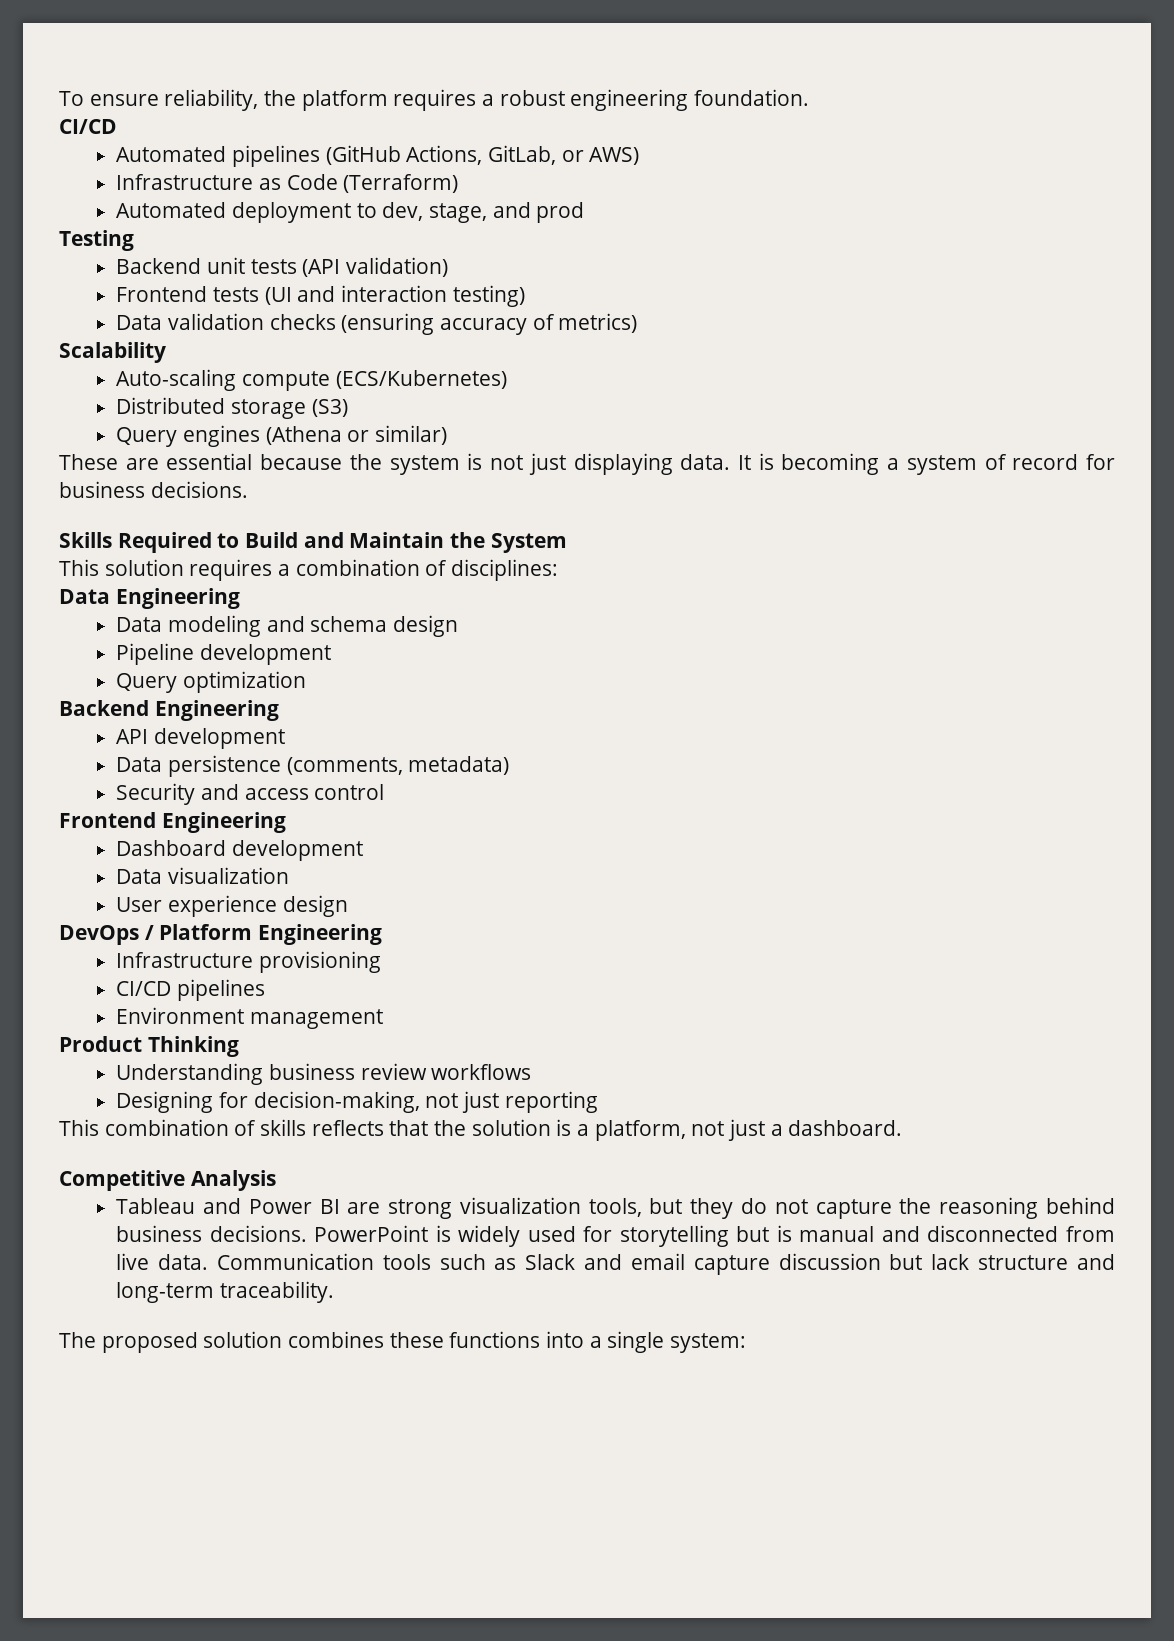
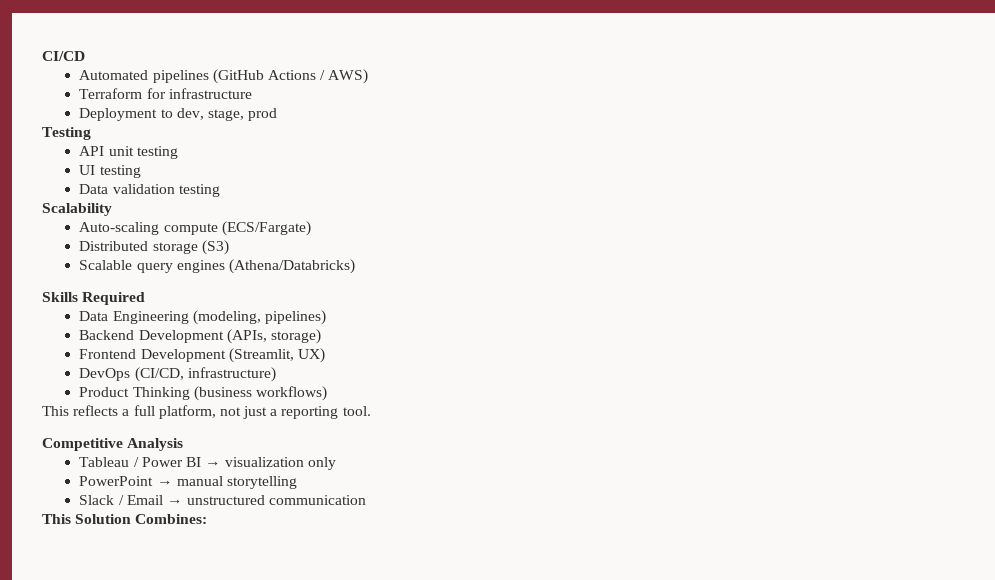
- To ensure reliability, the platform requires a robust engineering foundation.
  CI/CD
- Automated pipelines (GitHub Actions, GitLab, or AWS)
- Infrastructure as Code (Terraform)
- Automated deployment to dev, stage, and prod
+ Automated pipelines (GitHub Actions / AWS)
+ Terraform for infrastructure
+ Deployment to dev, stage, prod
- Backend unit tests (API validation)
- Frontend tests (UI and interaction testing)
- Data validation checks (ensuring accuracy of metrics)
+ API unit testing
+ UI testing
+ Data validation testing
- Auto-scaling compute (ECS/Kubernetes)
+ Auto-scaling compute (ECS/Fargate)
- Query engines (Athena or similar)
- These are essential because the system is not just displaying data. It is becoming a system of record for business decisions.
- Skills Required to Build and Maintain the System
- This solution requires a combination of disciplines:
- Data Engineering
- Data modeling and schema design
- Pipeline development
- Query optimization
- Backend Engineering
- API development
- Data persistence (comments, metadata)
- Security and access control
- Frontend Engineering
- Dashboard development
- Data visualization
- User experience design
- DevOps / Platform Engineering
- Infrastructure provisioning
- CI/CD pipelines
- Environment management
- Product Thinking
- Understanding business review workflows
- Designing for decision-making, not just reporting
- This combination of skills reflects that the solution is a platform, not just a dashboard.
+ Scalable query engines (Athena/Databricks)
+ Skills Required
+ Data Engineering (modeling, pipelines)
+ Backend Development (APIs, storage)
+ Frontend Development (Streamlit, UX)
+ DevOps (CI/CD, infrastructure)
+ Product Thinking (business workflows)
+ This reflects a full platform, not just a reporting tool.
- Tableau and Power BI are strong visualization tools, but they do not capture the reasoning behind business decisions. PowerPoint is widely used for storytelling but is manual and disconnected from live data. Communication tools such as Slack and email capture discussion but lack structure and long-term traceability.
- The proposed solution combines these functions into a single system:
+ Tableau / Power BI → visualization only
+ PowerPoint → manual storytelling
+ Slack / Email → unstructured communication
+ This Solution Combines:

